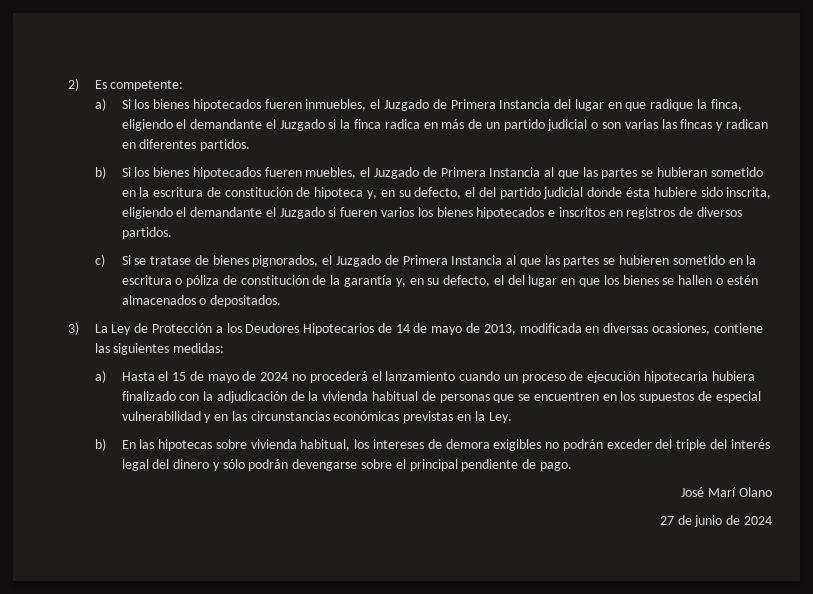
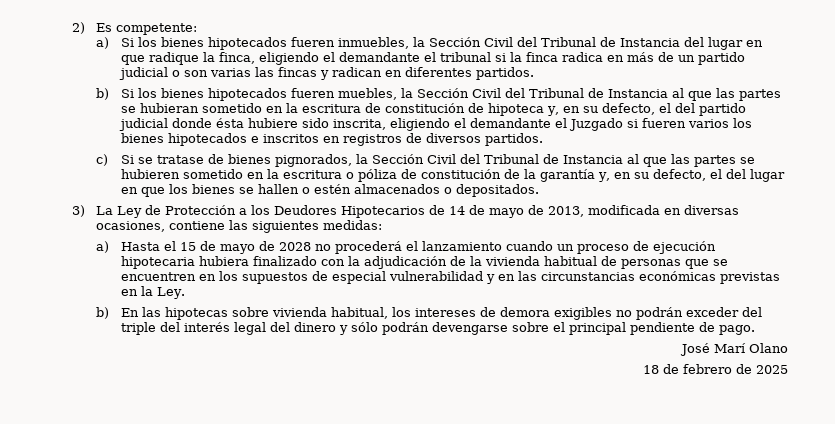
- a) Si los bienes hipotecados fueren inmuebles, el Juzgado de Primera Instancia del lugar en que radique la finca, eligiendo el demandante el Juzgado si la finca radica en más de un partido judicial o son varias las fincas y radican en diferentes partidos.
+ a) Si los bienes hipotecados fueren inmuebles, la Sección Civil del Tribunal de Instancia del lugar en que radique la finca, eligiendo el demandante el tribunal si la finca radica en más de un partido judicial o son varias las fincas y radican en diferentes partidos.
- b) Si los bienes hipotecados fueren muebles, el Juzgado de Primera Instancia al que las partes se hubieran sometido en la escritura de constitución de hipoteca y, en su defecto, el del partido judicial donde ésta hubiere sido inscrita, eligiendo el demandante el Juzgado si fueren varios los bienes hipotecados e inscritos en registros de diversos partidos.
+ b) Si los bienes hipotecados fueren muebles, la Sección Civil del Tribunal de Instancia al que las partes se hubieran sometido en la escritura de constitución de hipoteca y, en su defecto, el del partido judicial donde ésta hubiere sido inscrita, eligiendo el demandante el Juzgado si fueren varios los bienes hipotecados e inscritos en registros de diversos partidos.
- c) Si se tratase de bienes pignorados, el Juzgado de Primera Instancia al que las partes se hubieren sometido en la escritura o póliza de constitución de la garantía y, en su defecto, el del lugar en que los bienes se hallen o estén almacenados o depositados.
+ c) Si se tratase de bienes pignorados, la Sección Civil del Tribunal de Instancia al que las partes se hubieren sometido en la escritura o póliza de constitución de la garantía y, en su defecto, el del lugar en que los bienes se hallen o estén almacenados o depositados.
- a) Hasta el 15 de mayo de 2024 no procederá el lanzamiento cuando un proceso de ejecución hipotecaria hubiera finalizado con la adjudicación de la vivienda habitual de personas que se encuentren en los supuestos de especial vulnerabilidad y en las circunstancias económicas previstas en la Ley.
+ a) Hasta el 15 de mayo de 2028 no procederá el lanzamiento cuando un proceso de ejecución hipotecaria hubiera finalizado con la adjudicación de la vivienda habitual de personas que se encuentren en los supuestos de especial vulnerabilidad y en las circunstancias económicas previstas en la Ley.
- 27 de junio de 2024
+ 18 de febrero de 2025

